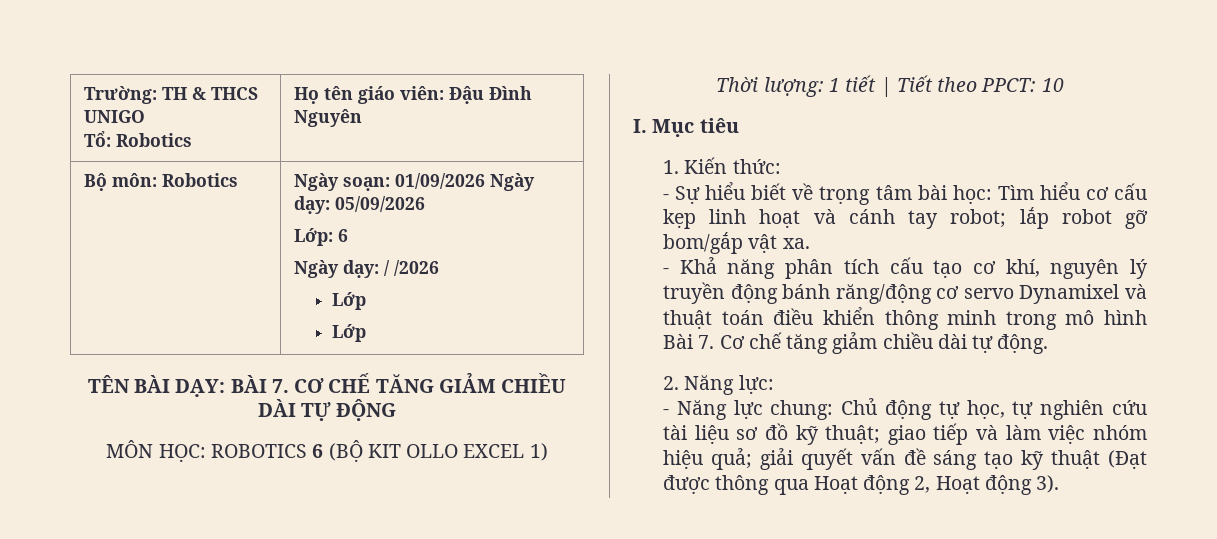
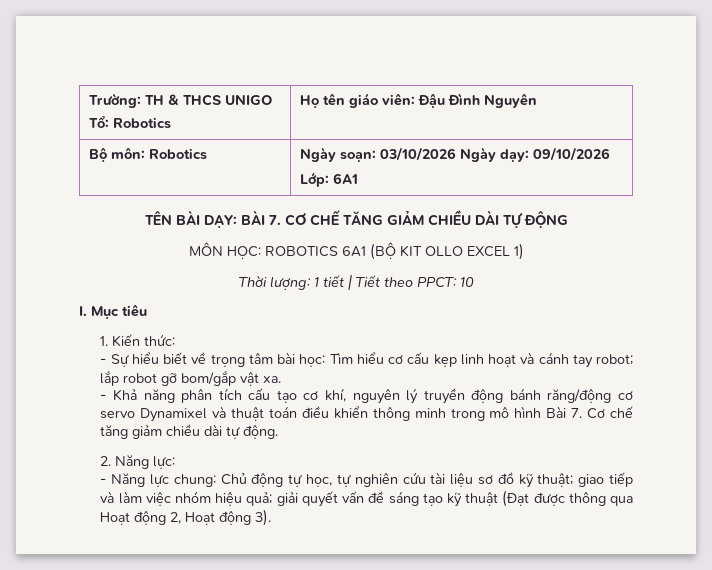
- Bộ môn: Robotics | Ngày soạn: 01/09/2026 Ngày dạy: 05/09/2026
- Lớp: 6
- Ngày dạy: / /2026
- Lớp
- Lớp
+ Bộ môn: Robotics | Ngày soạn: 03/10/2026 Ngày dạy: 09/10/2026
+ Lớp: 6A1
- MÔN HỌC: ROBOTICS 6 (BỘ KIT OLLO EXCEL 1)
+ MÔN HỌC: ROBOTICS 6A1 (BỘ KIT OLLO EXCEL 1)

